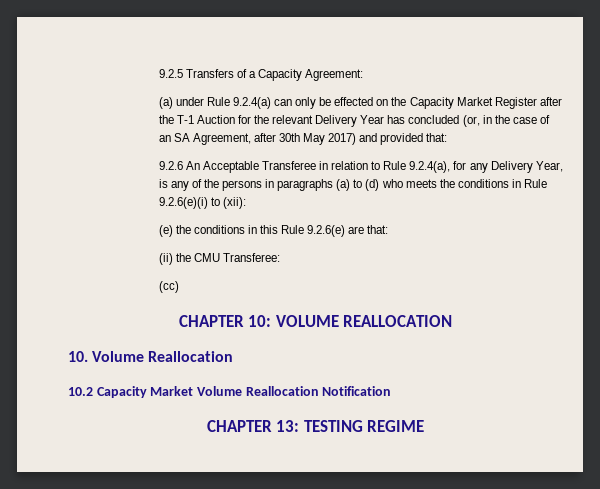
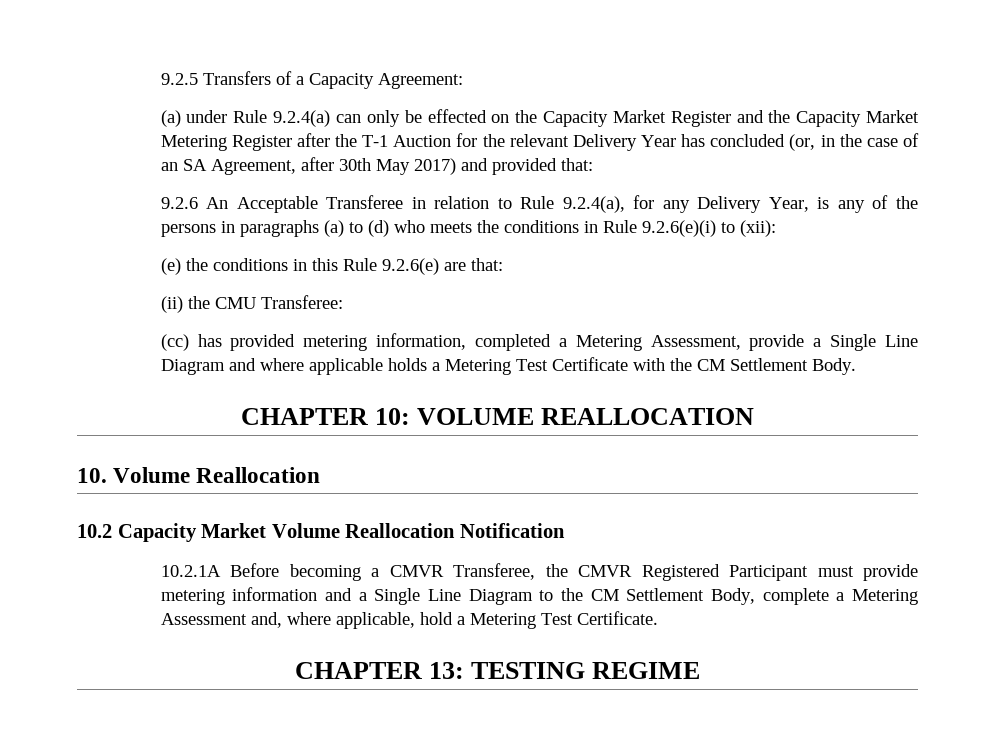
- (a) under Rule 9.2.4(a) can only be effected on the Capacity Market Register after the T-1 Auction for the relevant Delivery Year has concluded (or, in the case of an SA Agreement, after 30th May 2017) and provided that:
+ (a) under Rule 9.2.4(a) can only be effected on the Capacity Market Register and the Capacity Market Metering Register after the T-1 Auction for the relevant Delivery Year has concluded (or, in the case of an SA Agreement, after 30th May 2017) and provided that:
- (cc)
+ (cc) has provided metering information, completed a Metering Assessment, provide a Single Line Diagram and where applicable holds a Metering Test Certificate with the CM Settlement Body.
+ 10.2.1A Before becoming a CMVR Transferee, the CMVR Registered Participant must provide metering information and a Single Line Diagram to the CM Settlement Body, complete a Metering Assessment and, where applicable, hold a Metering Test Certificate.

